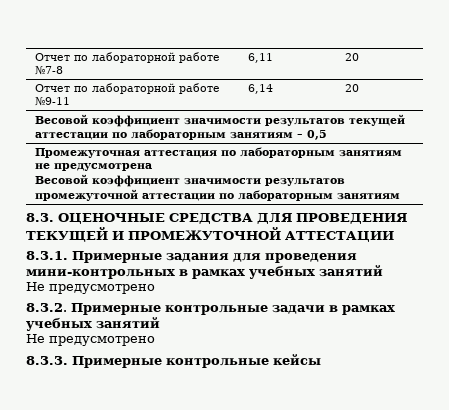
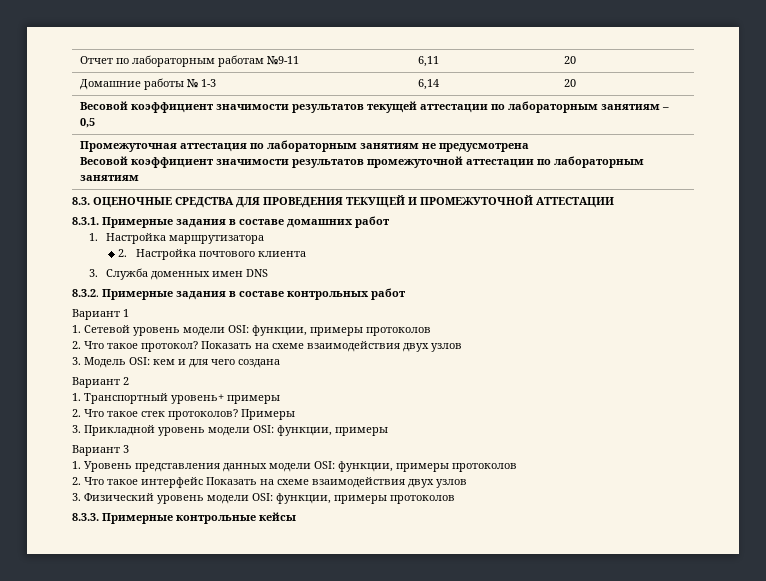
- Отчет по лабораторной работе №7-8 | 6,11 | 20
+ Отчет по лабораторным работам №9-11 | 6,11 | 20
- Отчет по лабораторной работе №9-11 | 6,14 | 20
+ Домашние работы № 1-3 | 6,14 | 20
- 8.3.1. Примерные задания для проведения мини-контрольных в рамках учебных занятий
- Не предусмотрено
- 8.3.2. Примерные контрольные задачи в рамках учебных занятий
- Не предусмотрено
+ 8.3.1. Примерные задания в составе домашних работ
+ 1. Настройка маршрутизатора
+ 2. Настройка почтового клиента
+ 3. Служба доменных имен DNS
+ 8.3.2. Примерные задания в составе контрольных работ
+ Вариант 1
+ 1. Сетевой уровень модели OSI: функции, примеры протоколов
+ 2. Что такое протокол? Показать на схеме взаимодействия двух узлов
+ 3. Модель OSI: кем и для чего создана
+ Вариант 2
+ 1. Транспортный уровень+ примеры
+ 2. Что такое стек протоколов? Примеры
+ 3. Прикладной уровень модели OSI: функции, примеры
+ Вариант 3
+ 1. Уровень представления данных модели OSI: функции, примеры протоколов
+ 2. Что такое интерфейс Показать на схеме взаимодействия двух узлов
+ 3. Физический уровень модели OSI: функции, примеры протоколов

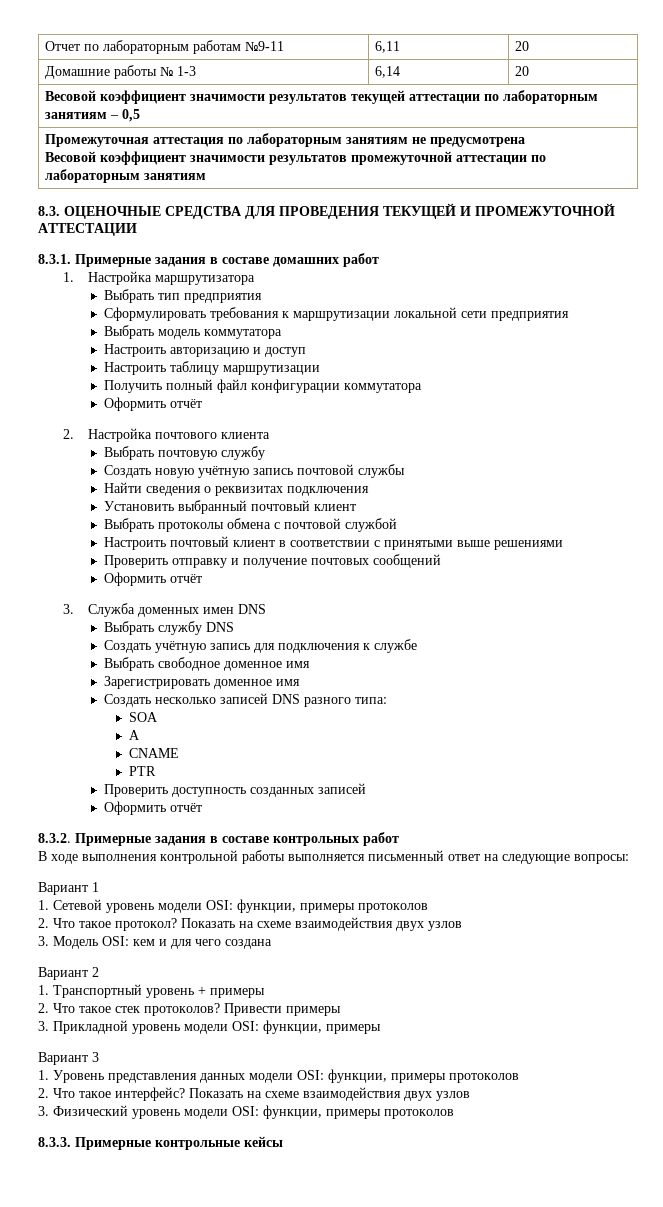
+ Выбрать тип предприятия
+ Сформулировать требования к маршрутизации локальной сети предприятия
+ Выбрать модель коммутатора
+ Настроить авторизацию и доступ
+ Настроить таблицу маршрутизации
+ Получить полный файл конфигурации коммутатора
+ Оформить отчёт
  2. Настройка почтового клиента
+ Выбрать почтовую службу
+ Создать новую учётную запись почтовой службы
+ Найти сведения о реквизитах подключения
+ Установить выбранный почтовый клиент
+ Выбрать протоколы обмена с почтовой службой
+ Настроить почтовый клиент в соответствии с принятыми выше решениями
+ Проверить отправку и получение почтовых сообщений
+ Оформить отчёт
+ Выбрать службу DNS
+ Создать учётную запись для подключения к службе
+ Выбрать свободное доменное имя
+ Зарегистрировать доменное имя
+ Создать несколько записей DNS разного типа:
+ SOA
+ A
+ CNAME
+ PTR
+ Проверить доступность созданных записей
+ Оформить отчёт
+ В ходе выполнения контрольной работы выполняется письменный ответ на следующие вопросы:
- 1. Транспортный уровень+ примеры
+ 1. Транспортный уровень + примеры
- Примеры
+ Привести примеры
- 2. Что такое интерфейс Показать на схеме взаимодействия двух узлов
+ 2. Что такое интерфейс? Показать на схеме взаимодействия двух узлов

